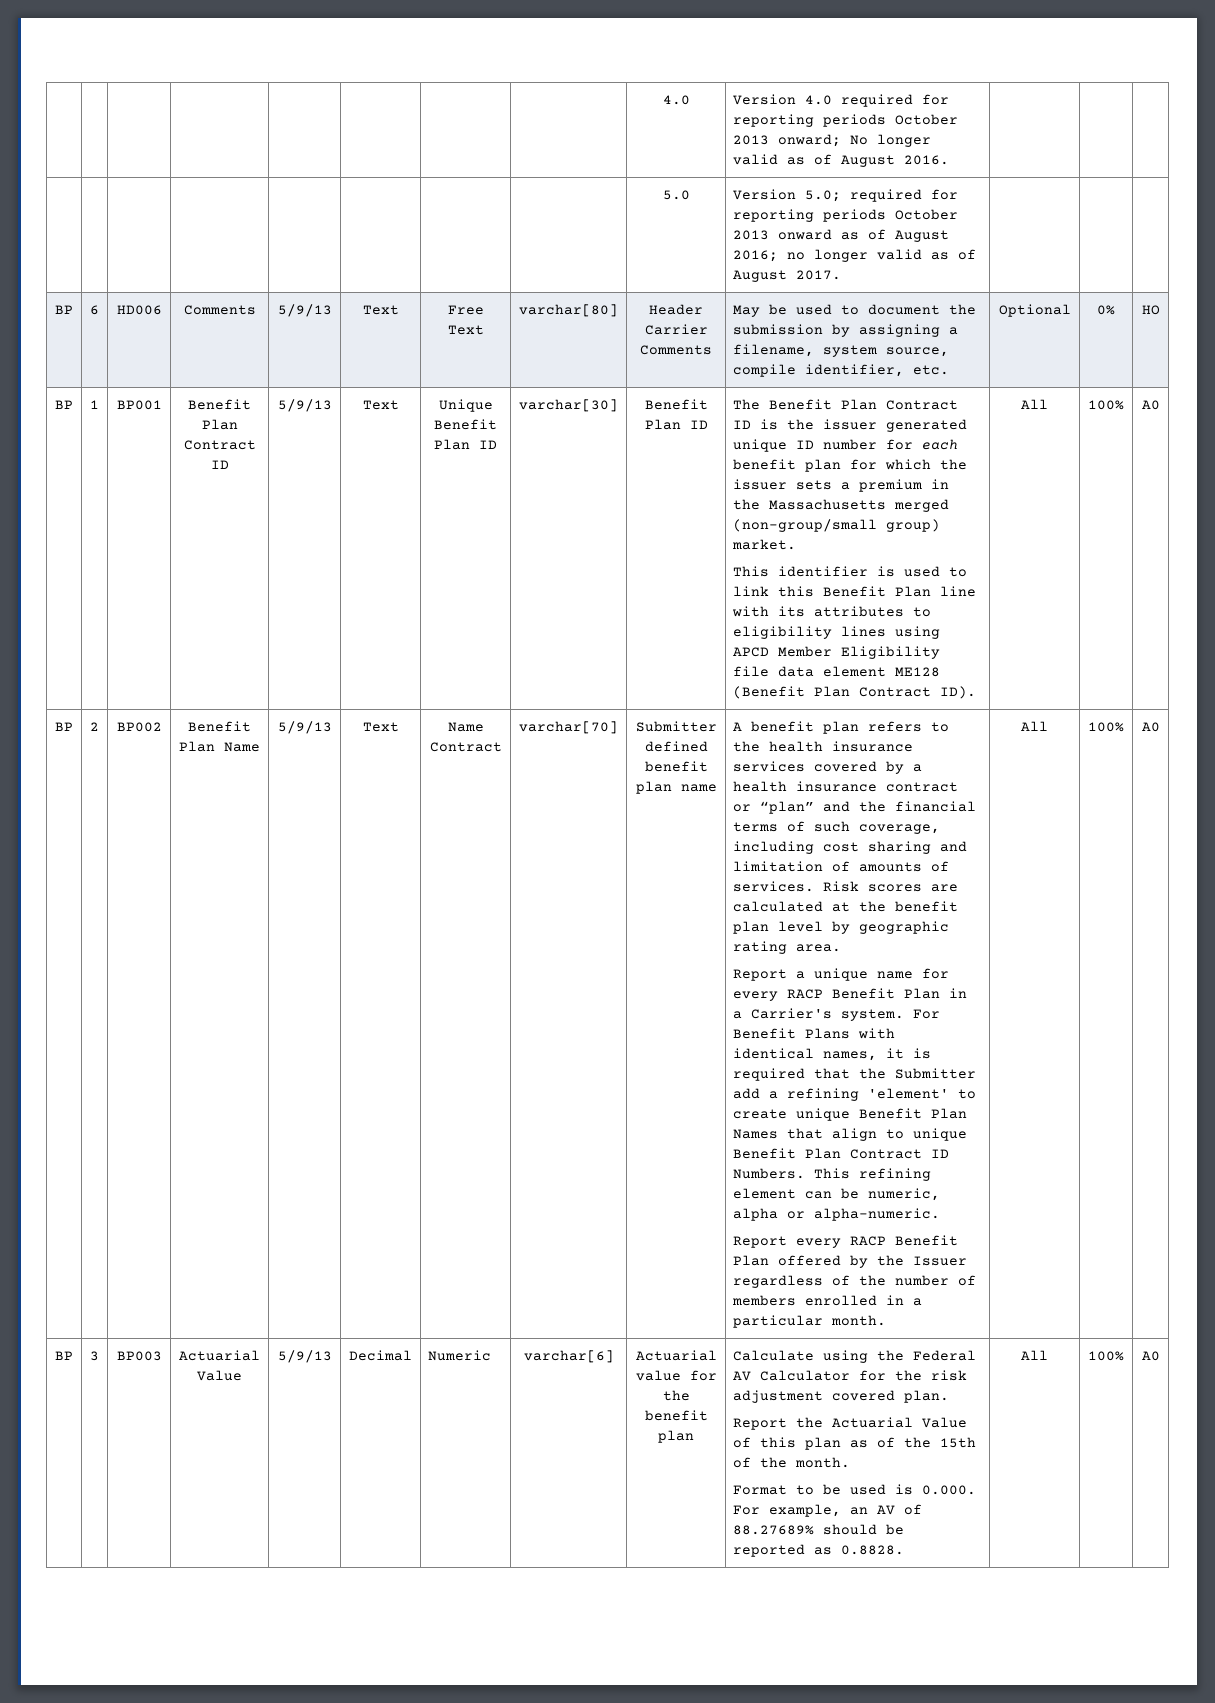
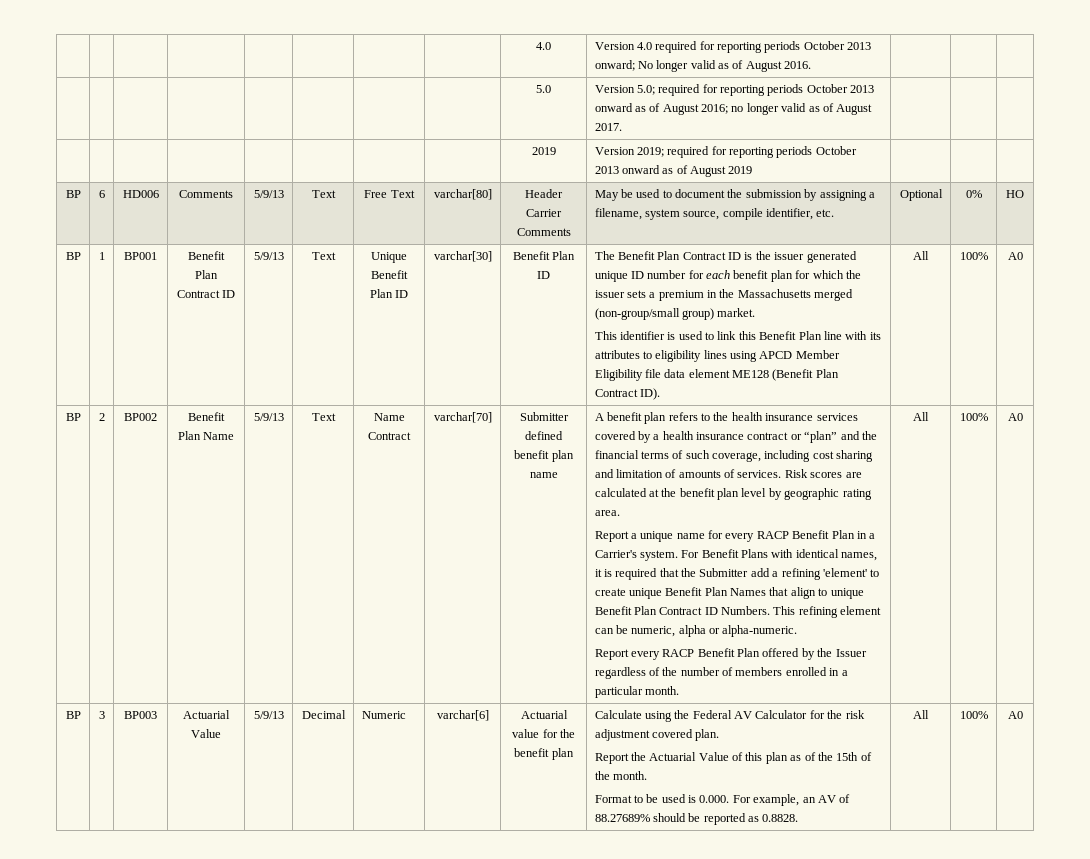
+ | | | | | | | | 2019 | Version 2019; required for reporting periods October 2013 onward as of August 2019 | | |

